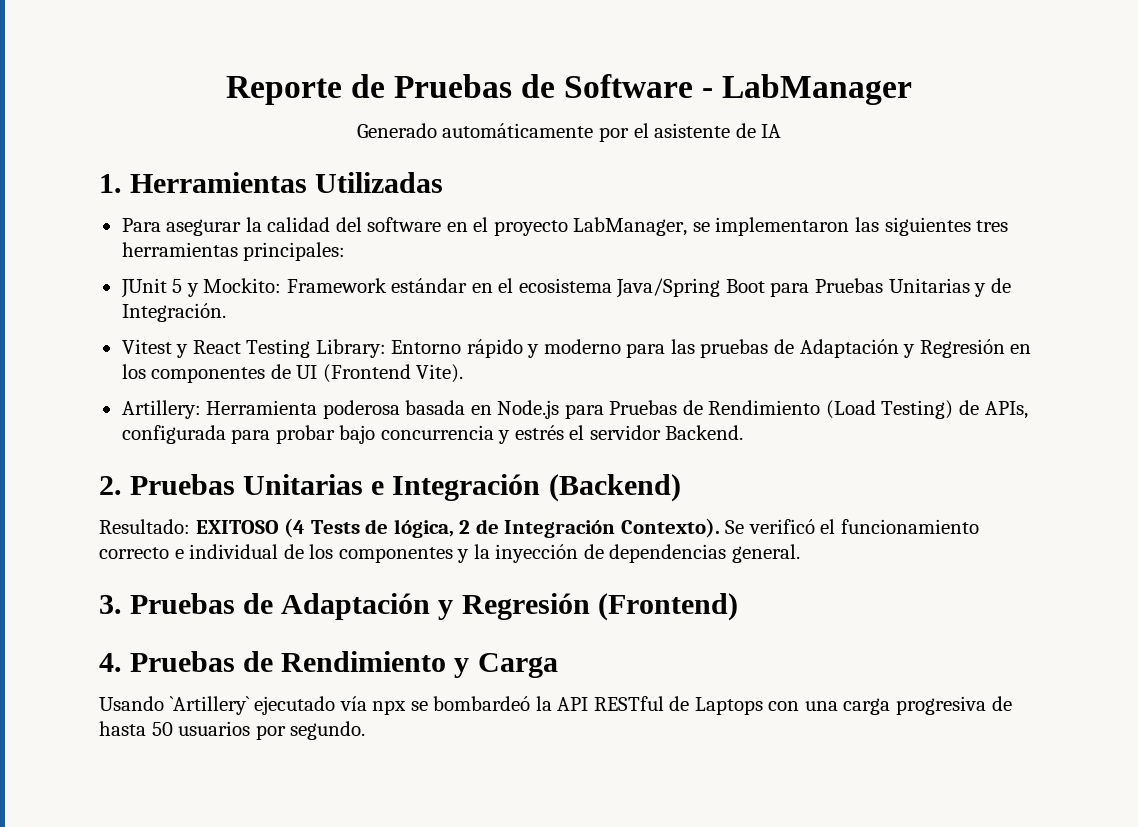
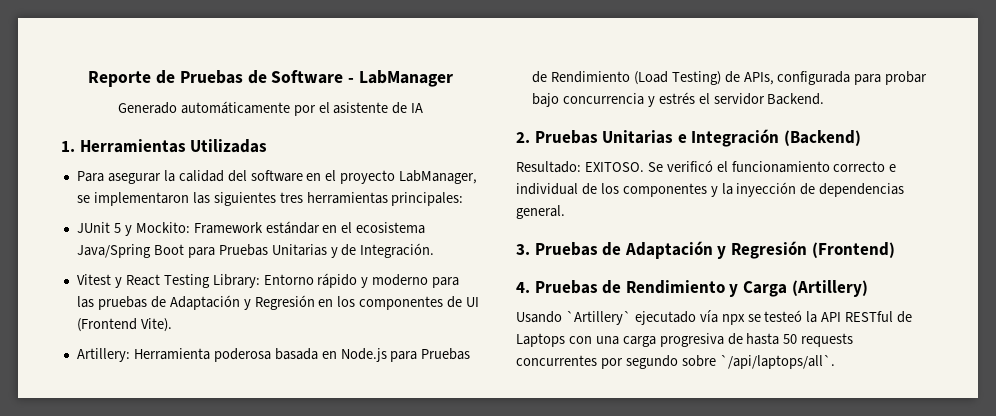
- Resultado: EXITOSO (4 Tests de lógica, 2 de Integración Contexto).
+ Resultado: EXITOSO.
- 4. Pruebas de Rendimiento y Carga
+ 4. Pruebas de Rendimiento y Carga (Artillery)
- Usando `Artillery` ejecutado vía npx se bombardeó la API RESTful de Laptops con una carga progresiva de hasta 50 usuarios por segundo.
+ Usando `Artillery` ejecutado vía npx se testeó la API RESTful de Laptops con una carga progresiva de hasta 50 requests concurrentes por segundo sobre `/api/laptops/all`.

